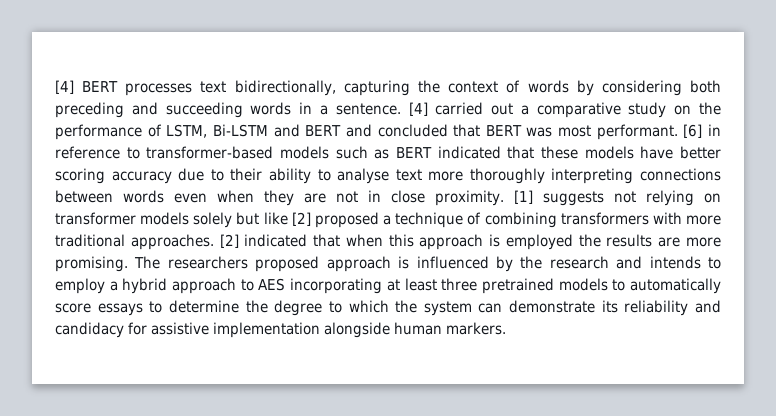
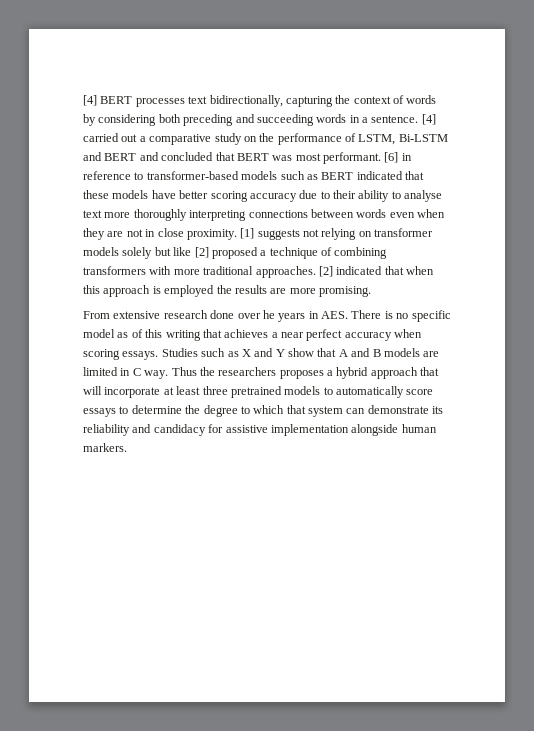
- [2] indicated that when this approach is employed the results are more promising. The researchers proposed approach is influenced by the research and intends to employ a hybrid approach to AES incorporating at least three pretrained models to automatically score essays to determine the degree to which the system can demonstrate its reliability and candidacy for assistive implementation alongside human markers.
+ [2] indicated that when this approach is employed the results are more promising.
+ From extensive research done over he years in AES. There is no specific model as of this writing that achieves a near perfect accuracy when scoring essays. Studies such as X and Y show that A and B models are limited in C way. Thus the researchers proposes a hybrid approach that will incorporate at least three pretrained models to automatically score essays to determine the degree to which that system can demonstrate its reliability and candidacy for assistive implementation alongside human markers.

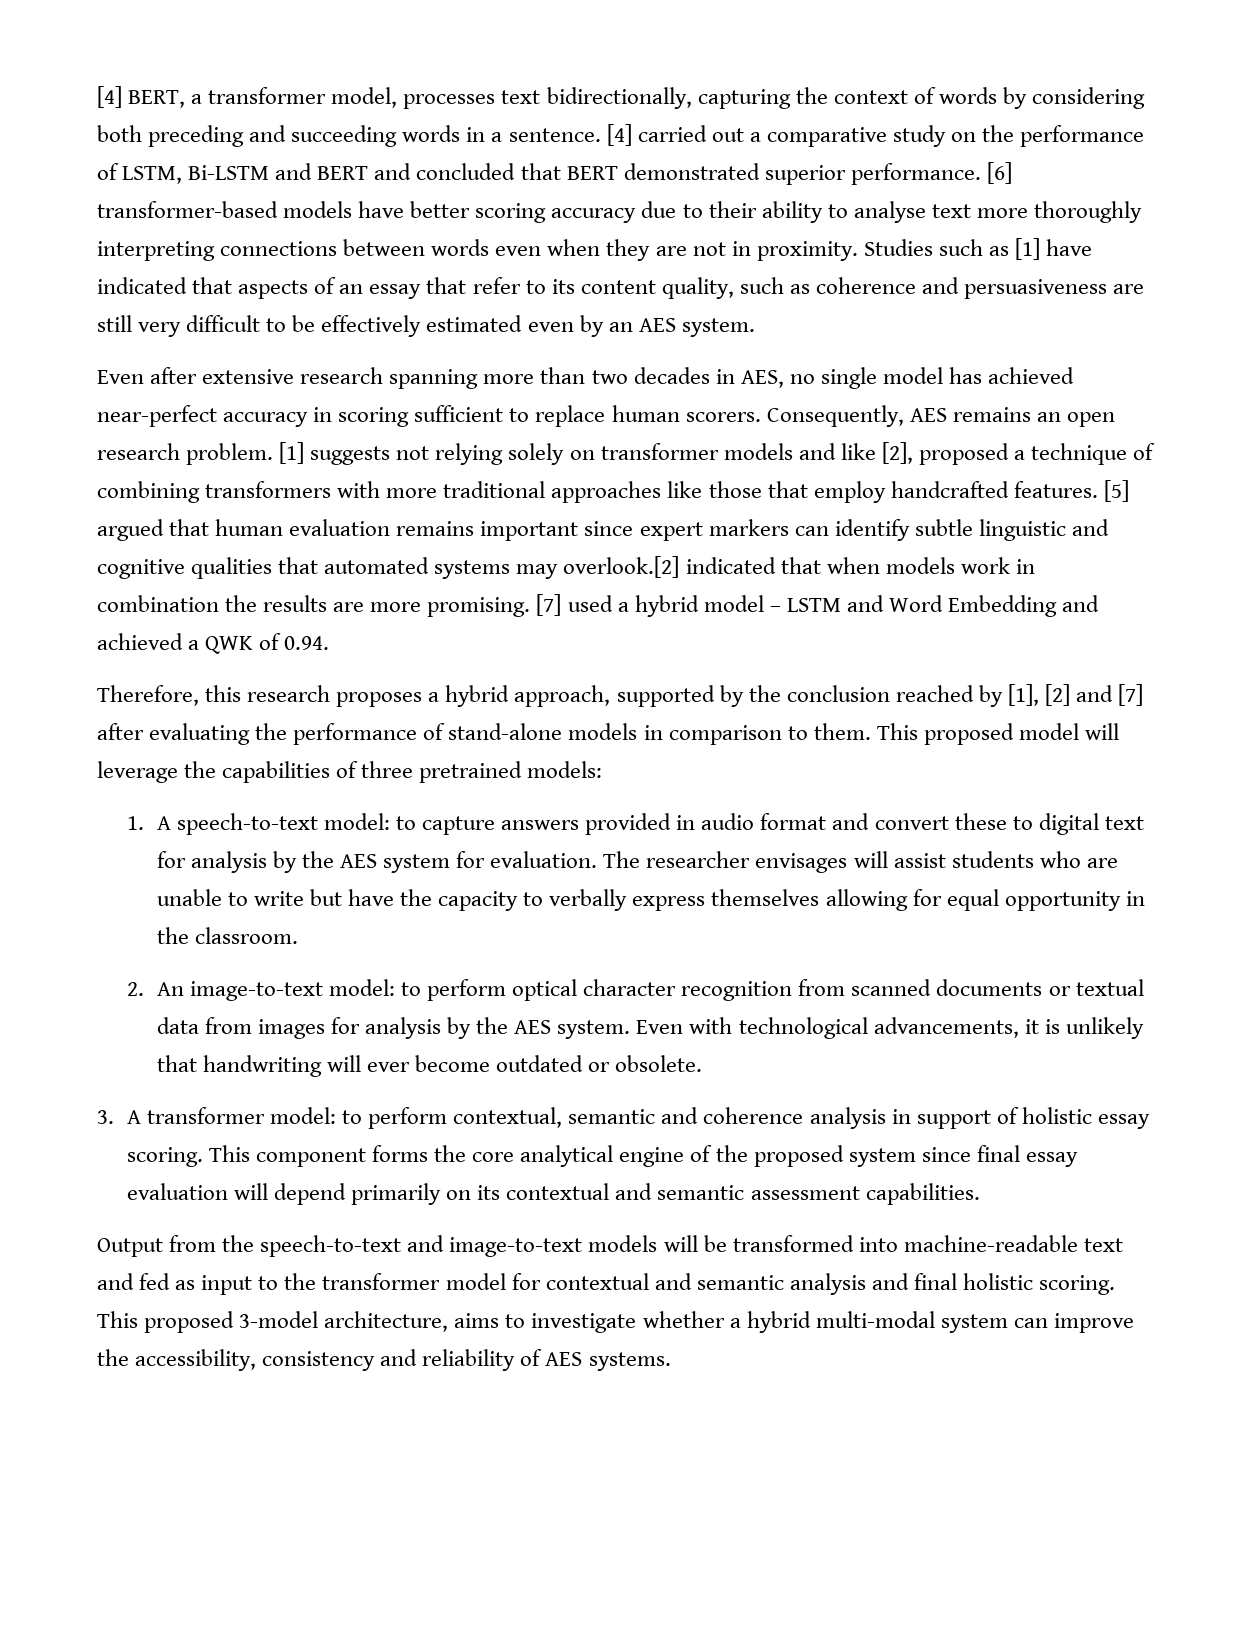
- [4] BERT processes text bidirectionally, capturing the context of words by considering both preceding and succeeding words in a sentence.
+ [4] BERT, a transformer model, processes text bidirectionally, capturing the context of words by considering both preceding and succeeding words in a sentence.
- [4] carried out a comparative study on the performance of LSTM, Bi-LSTM and BERT and concluded that BERT was most performant. [6] in reference to transformer-based models such as BERT indicated that these models have better scoring accuracy due to their ability to analyse text more thoroughly interpreting connections between words even when they are not in close proximity.
+ [4] carried out a comparative study on the performance of LSTM, Bi-LSTM and BERT and concluded that BERT demonstrated superior performance. [6] transformer-based models have better scoring accuracy due to their ability to analyse text more thoroughly interpreting connections between words even when they are not in proximity. Studies such as [1] have indicated that aspects of an essay that refer to its content quality, such as coherence and persuasiveness are still very difficult to be effectively estimated even by an AES system.
+ Even after extensive research spanning more than two decades in AES, no single model has achieved near-perfect accuracy in scoring sufficient to replace human scorers. Consequently, AES remains an open research problem.
- [1] suggests not relying on transformer models solely but like [2] proposed a technique of combining transformers with more traditional approaches. [2] indicated that when this approach is employed the results are more promising.
- From extensive research done over he years in AES. There is no specific model as of this writing that achieves a near perfect accuracy when scoring essays. Studies such as X and Y show that A and B models are limited in C way. Thus the researchers proposes a hybrid approach that will incorporate at least three pretrained models to automatically score essays to determine the degree to which that system can demonstrate its reliability and candidacy for assistive implementation alongside human markers.
+ [1] suggests not relying solely on transformer models and like [2], proposed a technique of combining transformers with more traditional approaches like those that employ handcrafted features. [5] argued that human evaluation remains important since expert markers can identify subtle linguistic and cognitive qualities that automated systems may overlook.[2] indicated that when models work in combination the results are more promising. [7] used a hybrid model – LSTM and Word Embedding and achieved a QWK of 0.94.
+ Therefore, this research proposes a hybrid approach, supported by the conclusion reached by [1], [2] and [7] after evaluating the performance of stand-alone models in comparison to them. This proposed model will leverage the capabilities of three pretrained models:
+ 1. A speech-to-text model: to capture answers provided in audio format and convert these to digital text for analysis by the AES system for evaluation. The researcher envisages will assist students who are unable to write but have the capacity to verbally express themselves allowing for equal opportunity in the classroom.
+ 2. An image-to-text model: to perform optical character recognition from scanned documents or textual data from images for analysis by the AES system. Even with technological advancements, it is unlikely that handwriting will ever become outdated or obsolete.
+ 3. A transformer model: to perform contextual, semantic and coherence analysis in support of holistic essay scoring. This component forms the core analytical engine of the proposed system since final essay evaluation will depend primarily on its contextual and semantic assessment capabilities.
+ Output from the speech-to-text and image-to-text models will be transformed into machine-readable text and fed as input to the transformer model for contextual and semantic analysis and final holistic scoring. This proposed 3-model architecture, aims to investigate whether a hybrid multi-modal system can improve the accessibility, consistency and reliability of AES systems.

